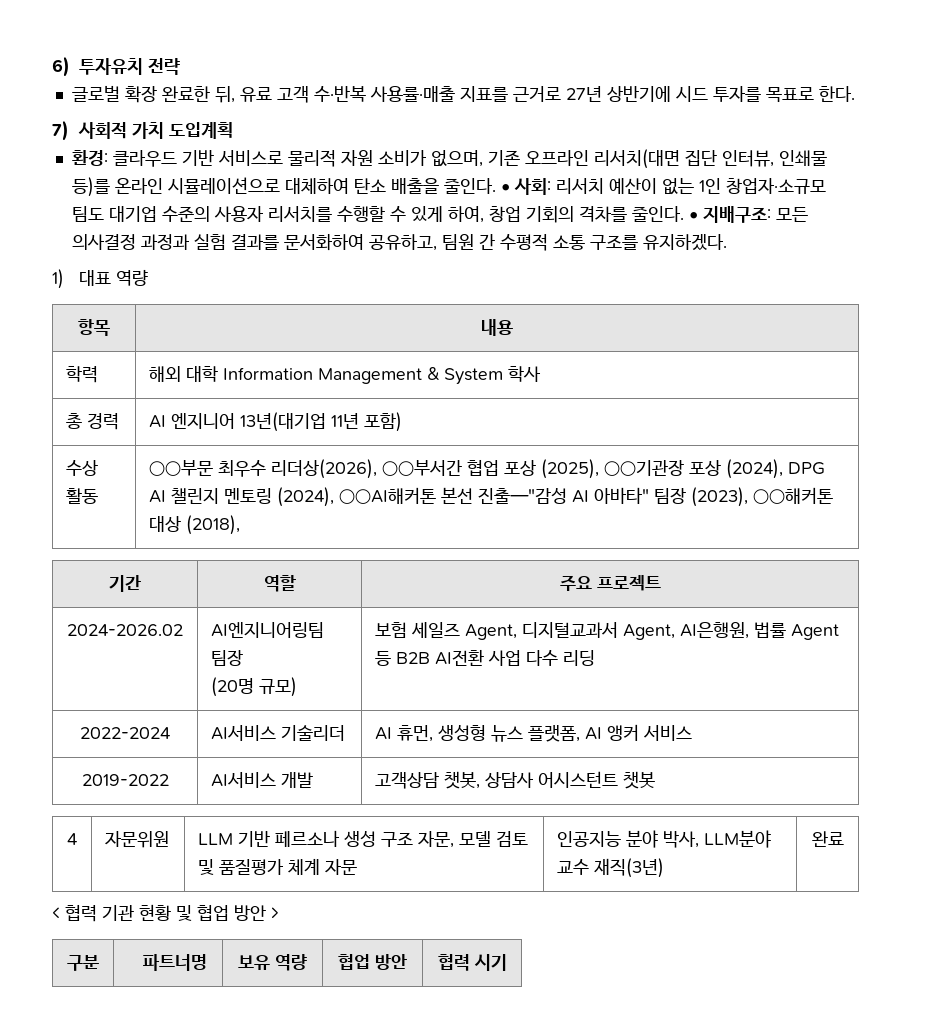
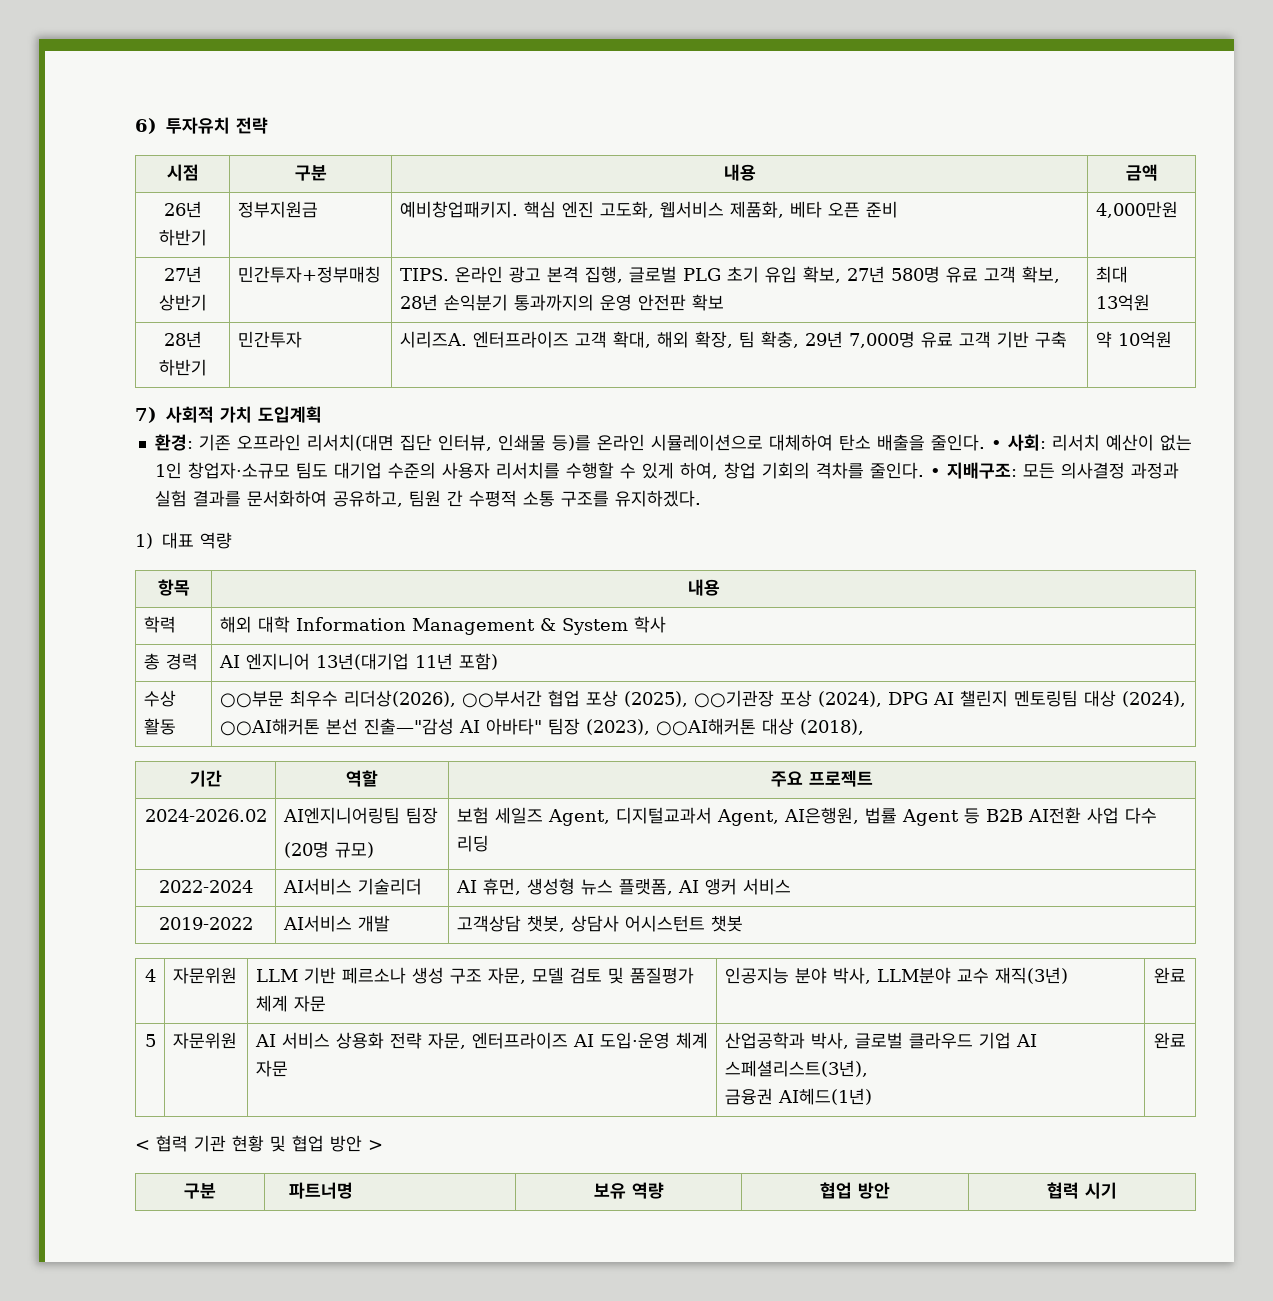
- 글로벌 확장 완료한 뒤, 유료 고객 수·반복 사용률·매출 지표를 근거로 27년 상반기에 시드 투자를 목표로 한다.
+ 시점 | 구분 | 내용 | 금액
+ 26년 하반기 | 정부지원금 | 예비창업패키지. 핵심 엔진 고도화, 웹서비스 제품화, 베타 오픈 준비 | 4,000만원
+ 27년 상반기 | 민간투자+정부매칭 | TIPS. 온라인 광고 본격 집행, 글로벌 PLG 초기 유입 확보, 27년 580명 유료 고객 확보, 28년 손익분기 통과까지의 운영 안전판 확보 | 최대 13억원
+ 28년 하반기 | 민간투자 | 시리즈A. 엔터프라이즈 고객 확대, 해외 확장, 팀 확충, 29년 7,000명 유료 고객 기반 구축 | 약 10억원
- 환경: 클라우드 기반 서비스로 물리적 자원 소비가 없으며, 기존 오프라인 리서치(대면 집단 인터뷰, 인쇄물 등)를 온라인 시뮬레이션으로 대체하여 탄소 배출을 줄인다.
+ 환경: 기존 오프라인 리서치(대면 집단 인터뷰, 인쇄물 등)를 온라인 시뮬레이션으로 대체하여 탄소 배출을 줄인다.
- 수상 활동 | ○○부문 최우수 리더상(2026), ○○부서간 협업 포상 (2025), ○○기관장 포상 (2024), DPG AI 챌린지 멘토링 (2024), ○○AI해커톤 본선 진출—"감성 AI 아바타" 팀장 (2023), ○○해커톤 대상 (2018),
+ 수상 활동 | ○○부문 최우수 리더상(2026), ○○부서간 협업 포상 (2025), ○○기관장 포상 (2024), DPG AI 챌린지 멘토링팀 대상 (2024), ○○AI해커톤 본선 진출—"감성 AI 아바타" 팀장 (2023), ○○AI해커톤 대상 (2018),
+ 5 | 자문위원 | AI 서비스 상용화 전략 자문, 엔터프라이즈 AI 도입·운영 체계 자문 | 산업공학과 박사, 글로벌 클라우드 기업 AI 스페셜리스트(3년),
+ 금융권 AI헤드(1년) | 완료

